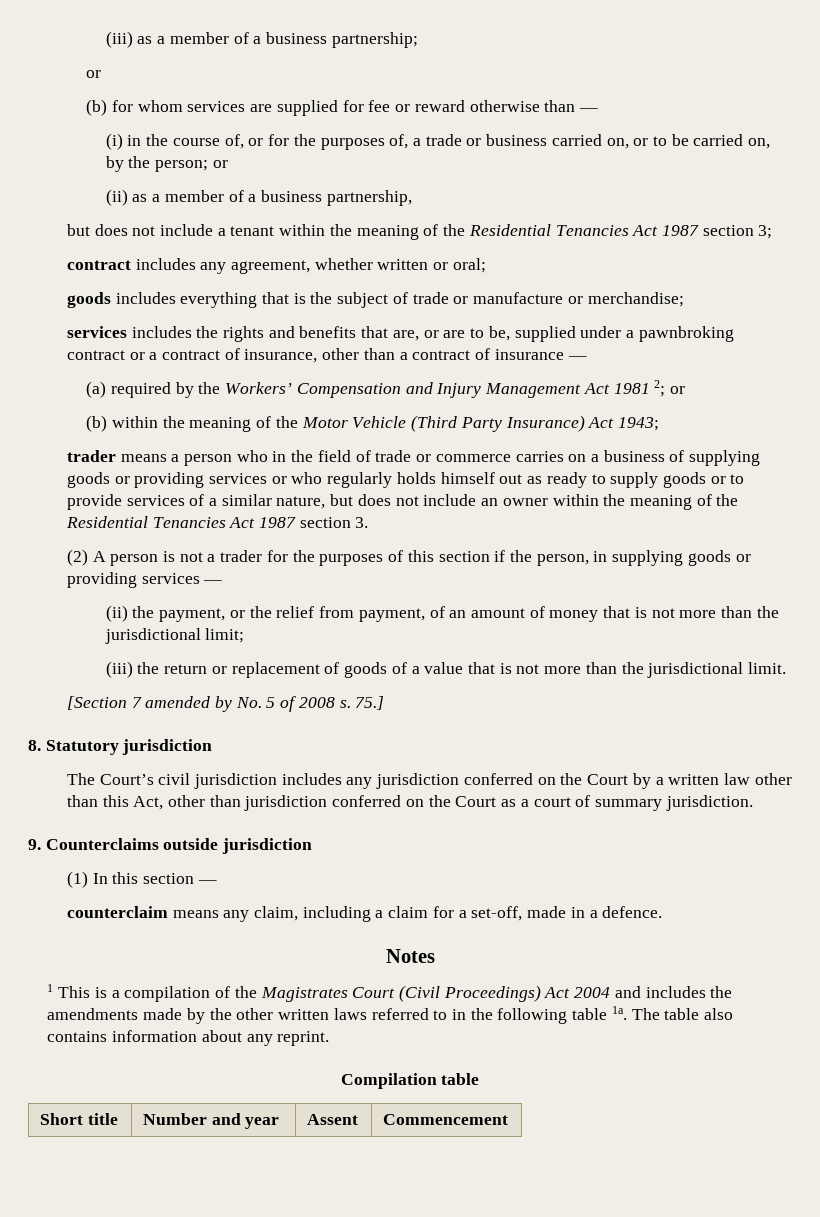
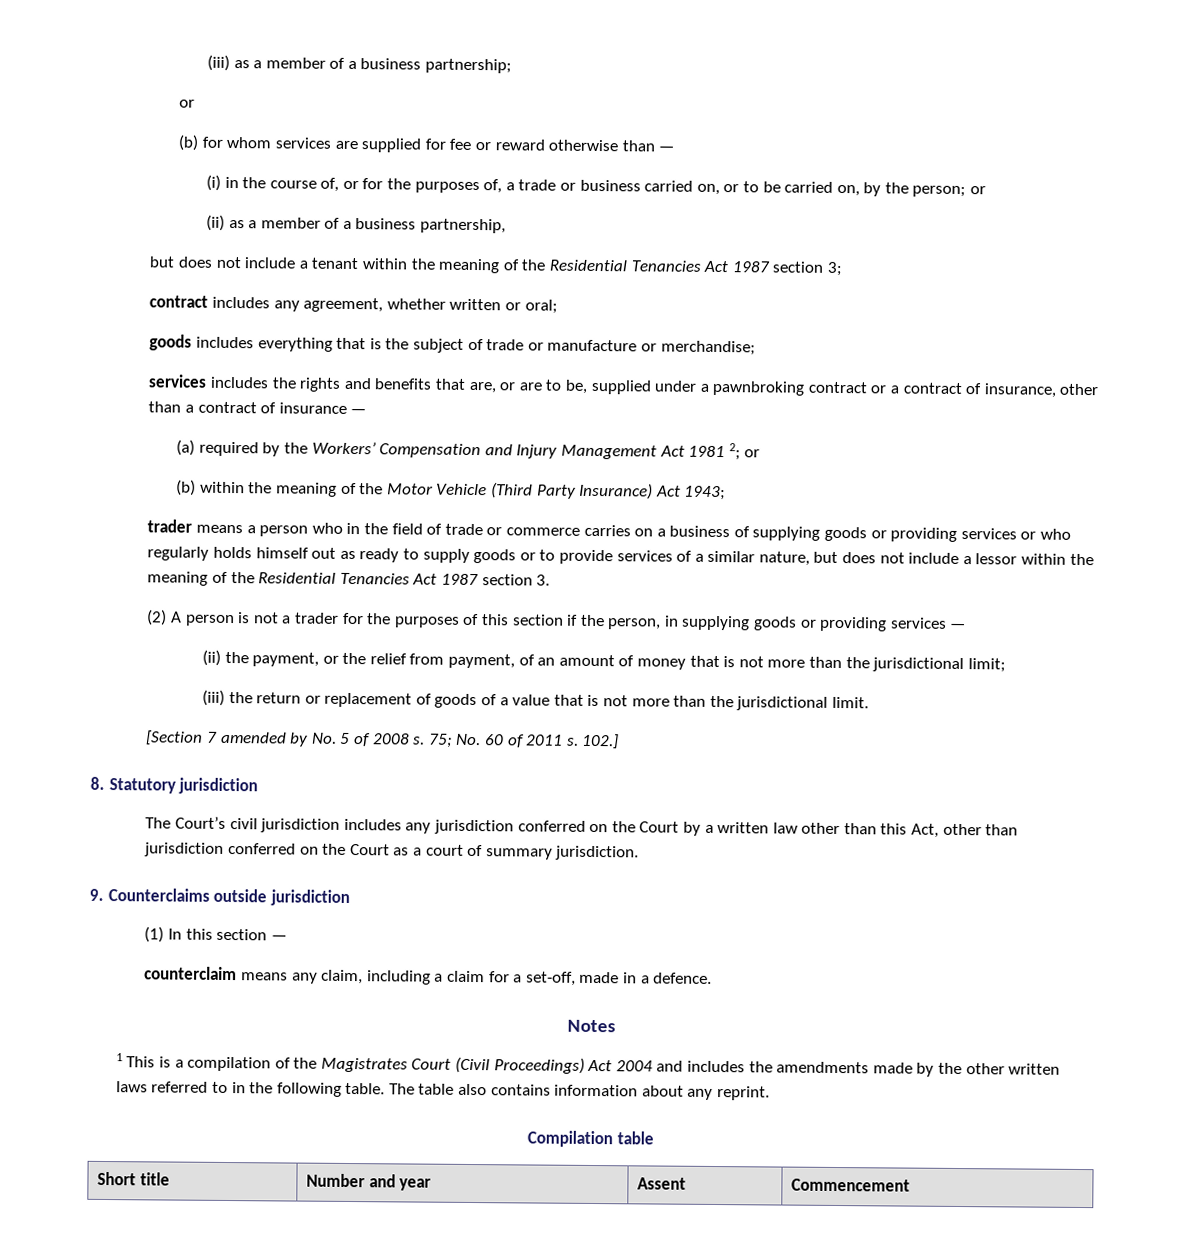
- trader means a person who in the field of trade or commerce carries on a business of supplying goods or providing services or who regularly holds himself out as ready to supply goods or to provide services of a similar nature, but does not include an owner within the meaning of the Residential Tenancies Act 1987 section 3.
+ trader means a person who in the field of trade or commerce carries on a business of supplying goods or providing services or who regularly holds himself out as ready to supply goods or to provide services of a similar nature, but does not include a lessor within the meaning of the Residential Tenancies Act 1987 section 3.
- 75.]
+ 75; No. 60 of 2011 s. 102.]
- 1 This is a compilation of the Magistrates Court (Civil Proceedings) Act 2004 and includes the amendments made by the other written laws referred to in the following table 1a.
+ 1 This is a compilation of the Magistrates Court (Civil Proceedings) Act 2004 and includes the amendments made by the other written laws referred to in the following table.

